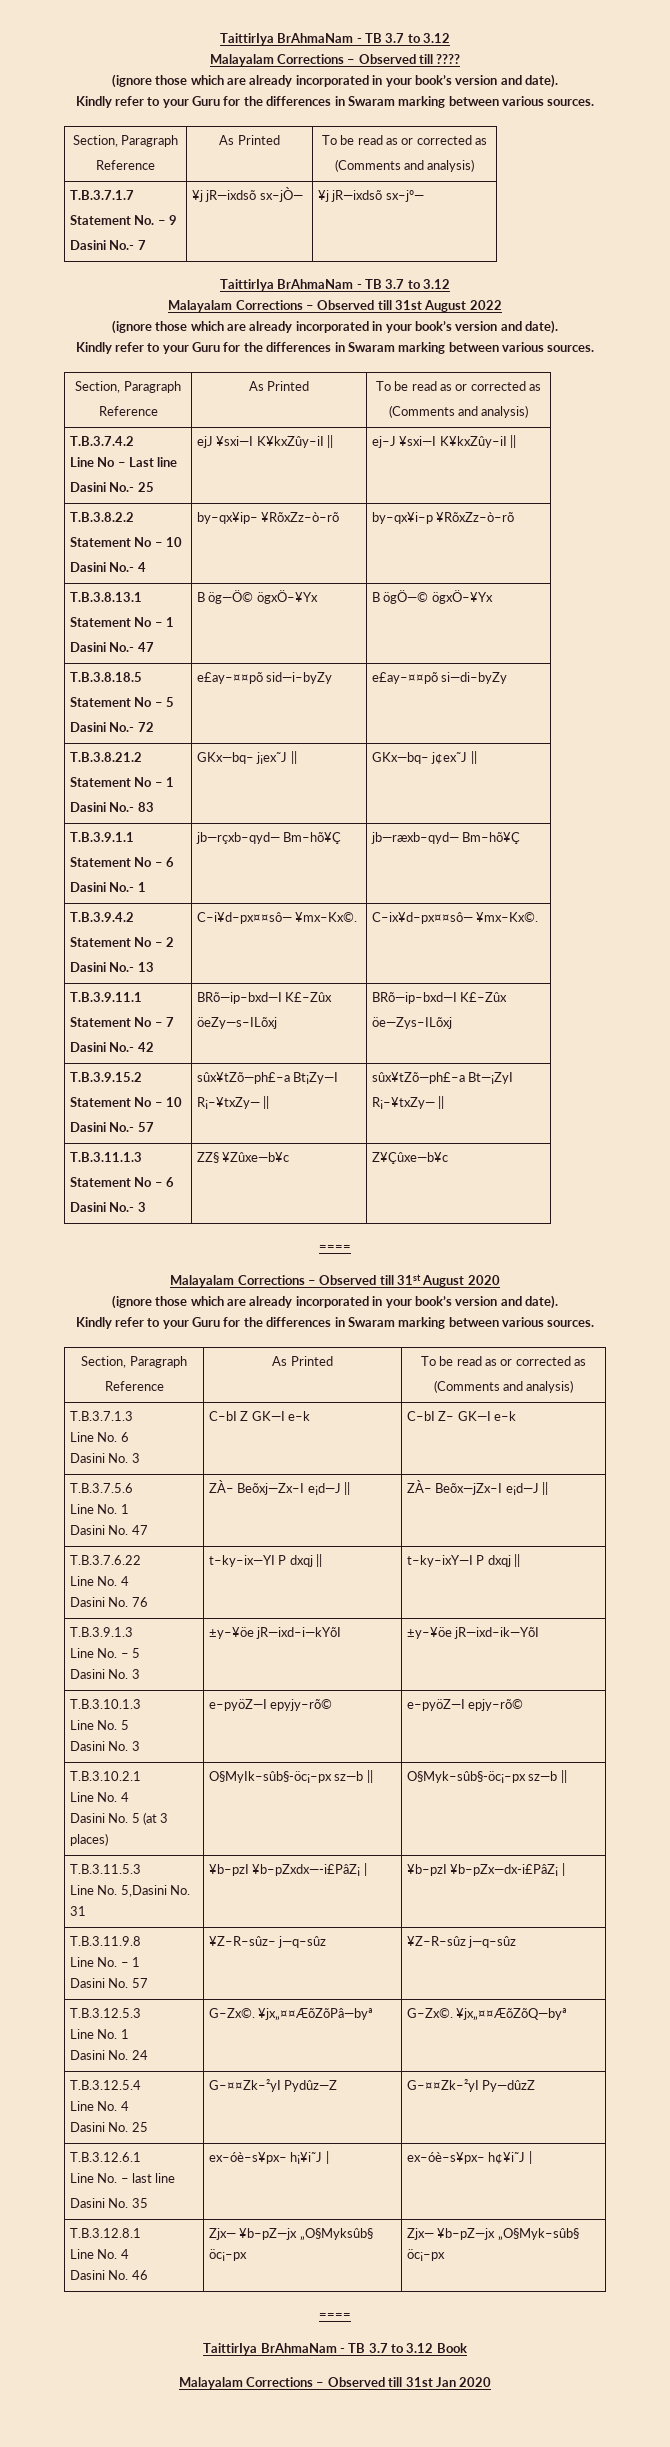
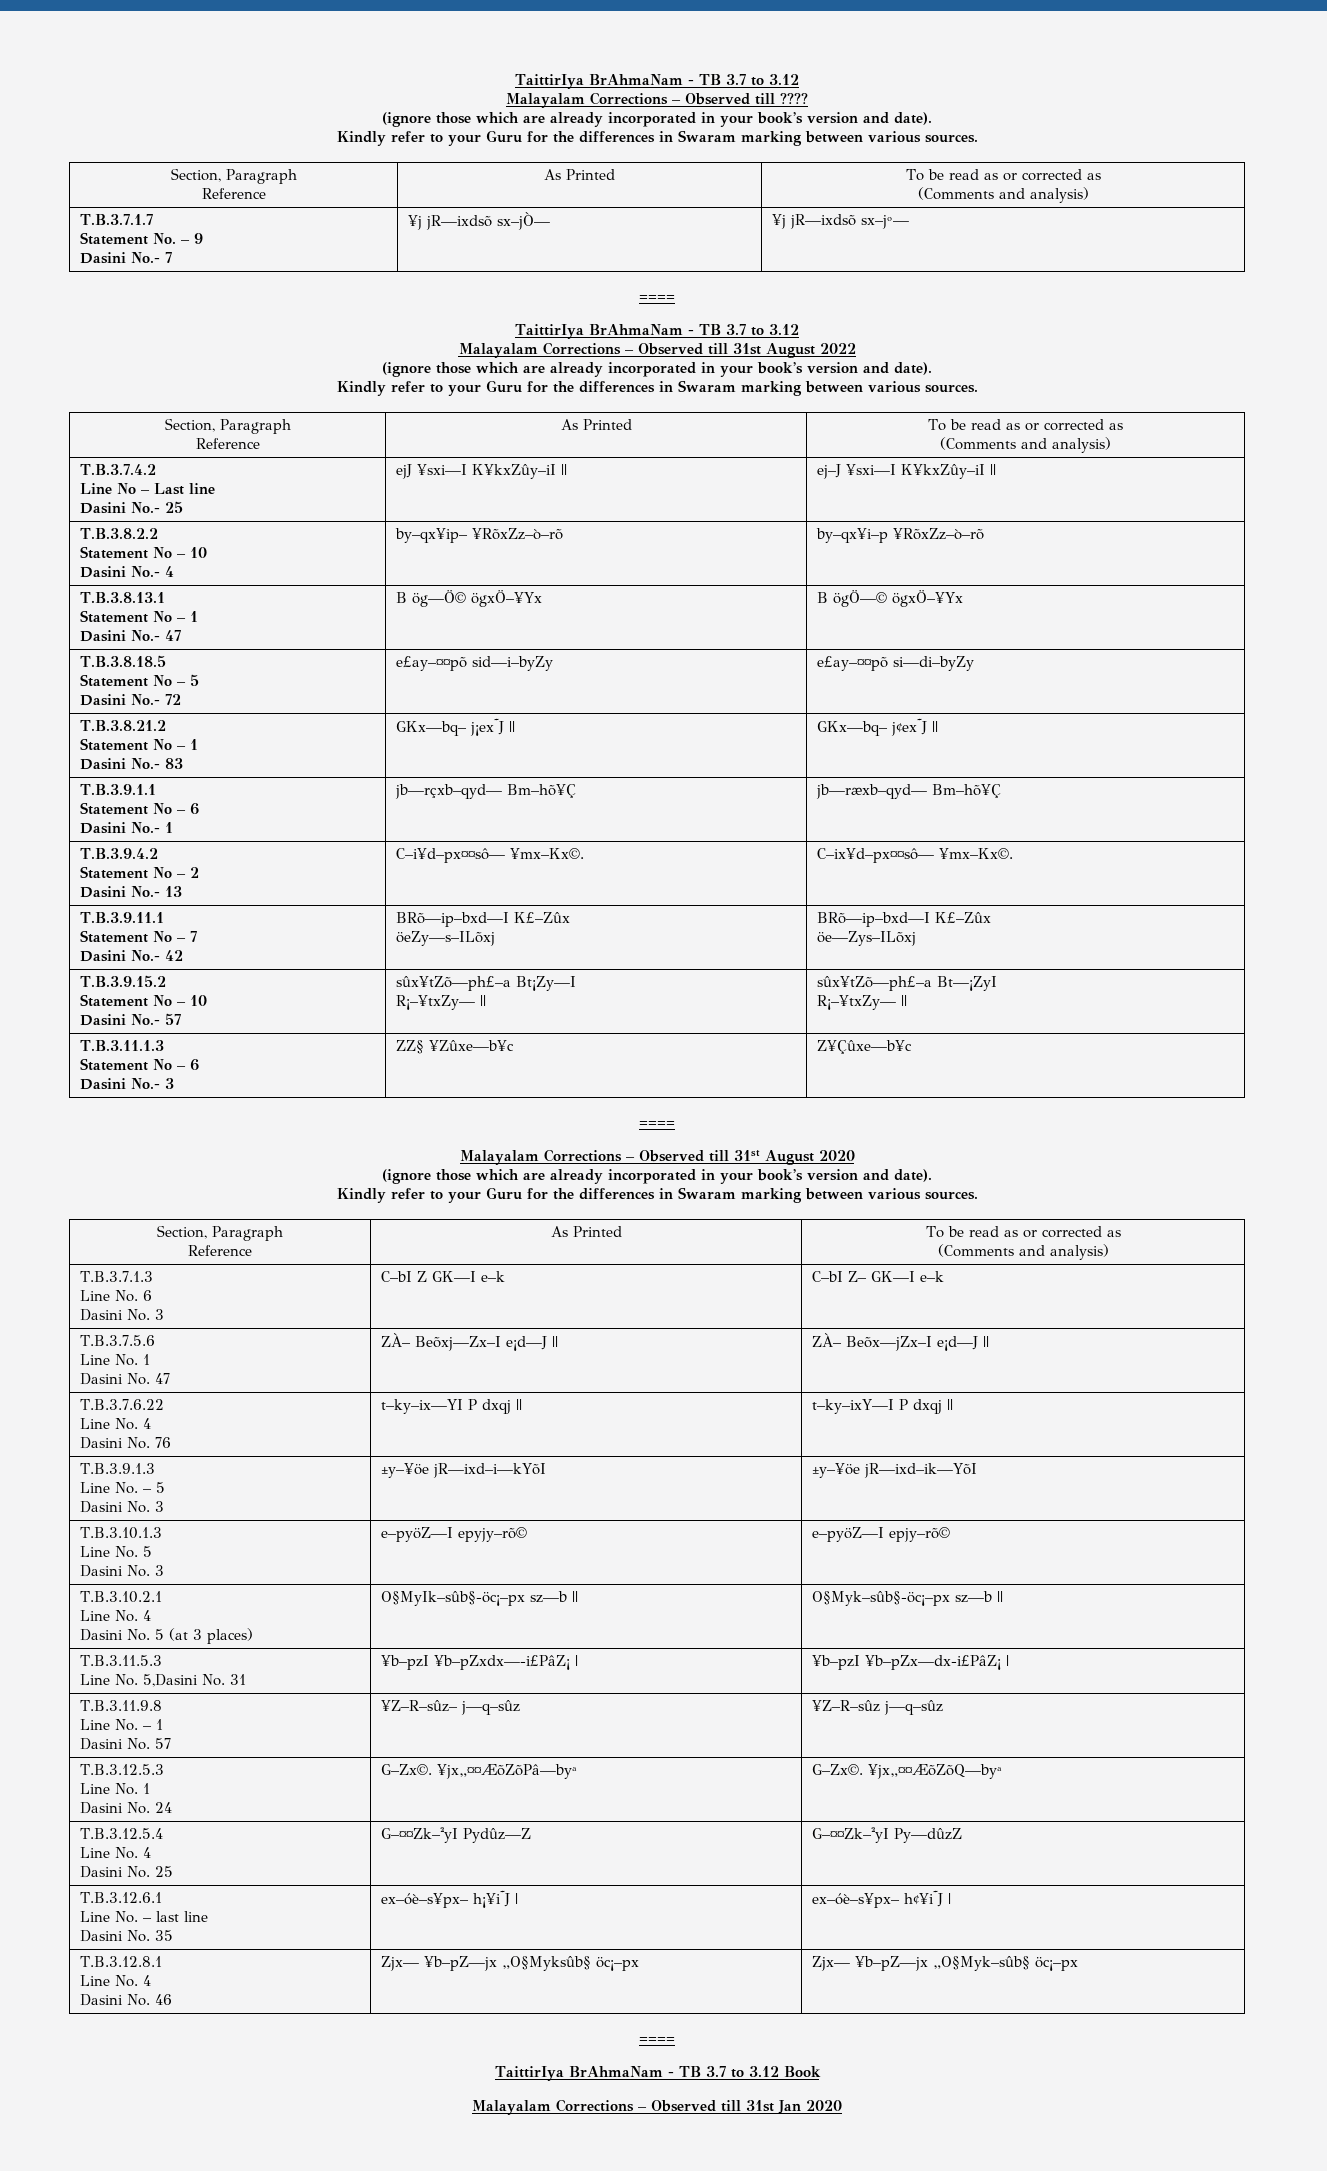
  T.B.3.7.1.7
  Statement No. – 9
  Dasini No.- 7 | ¥j jR—ixdsõ sx–jÒ— | ¥j jR—ixdsõ sx–jº—
+ ====

